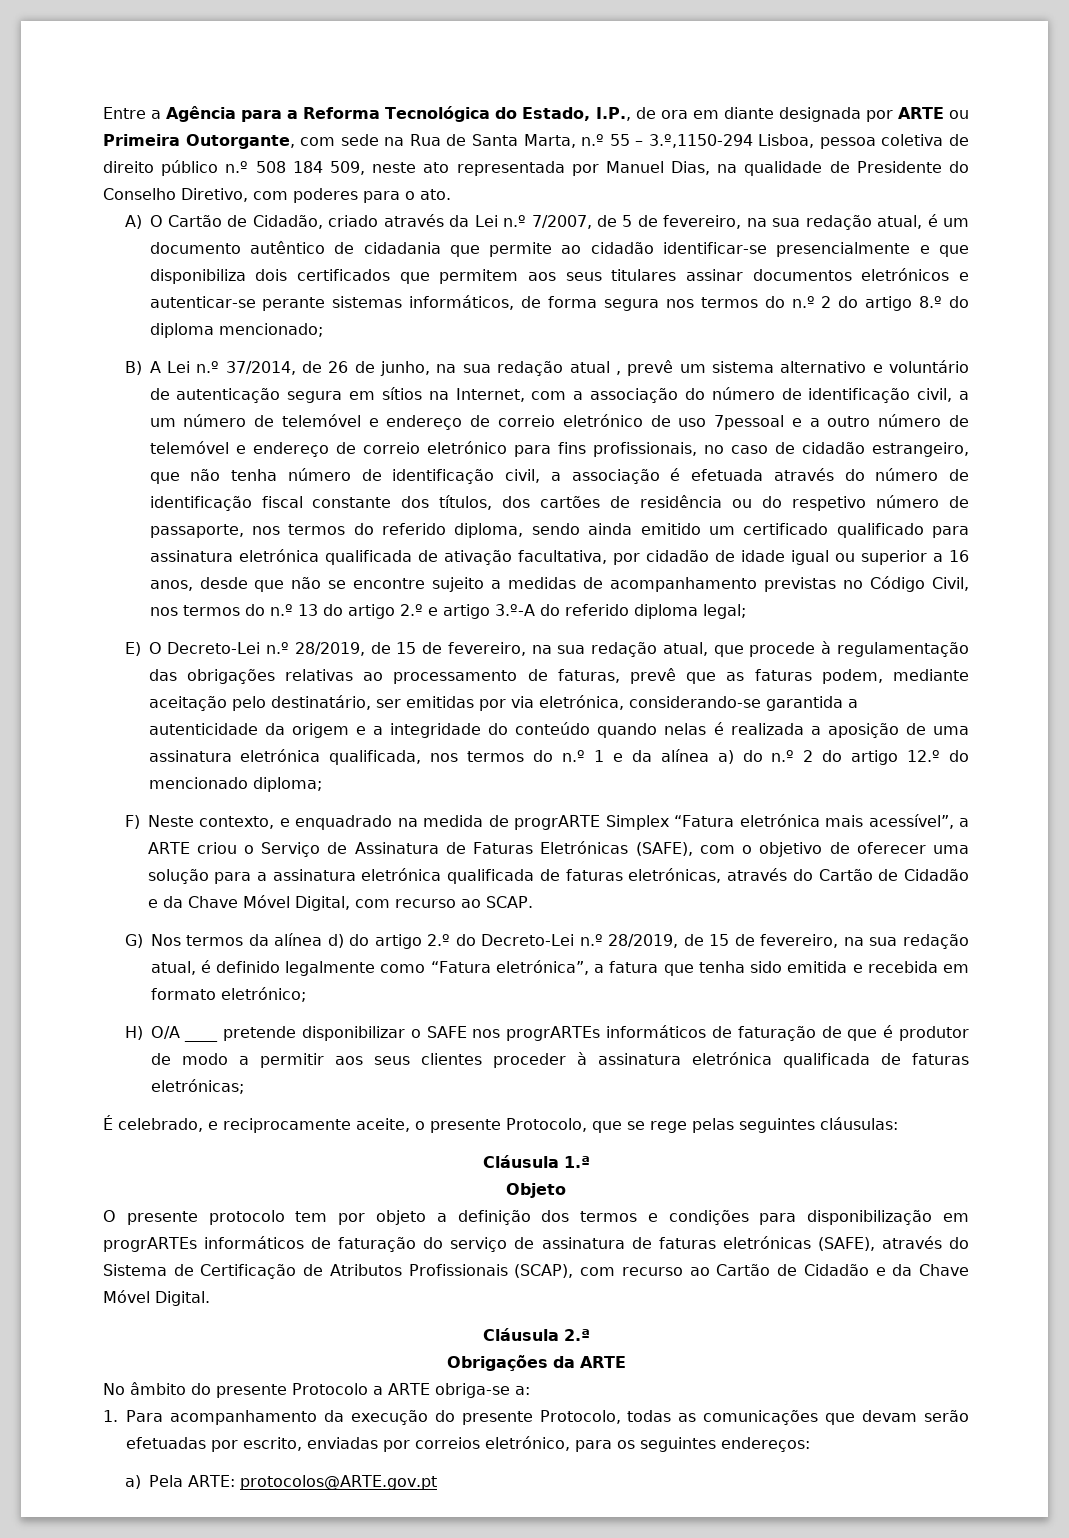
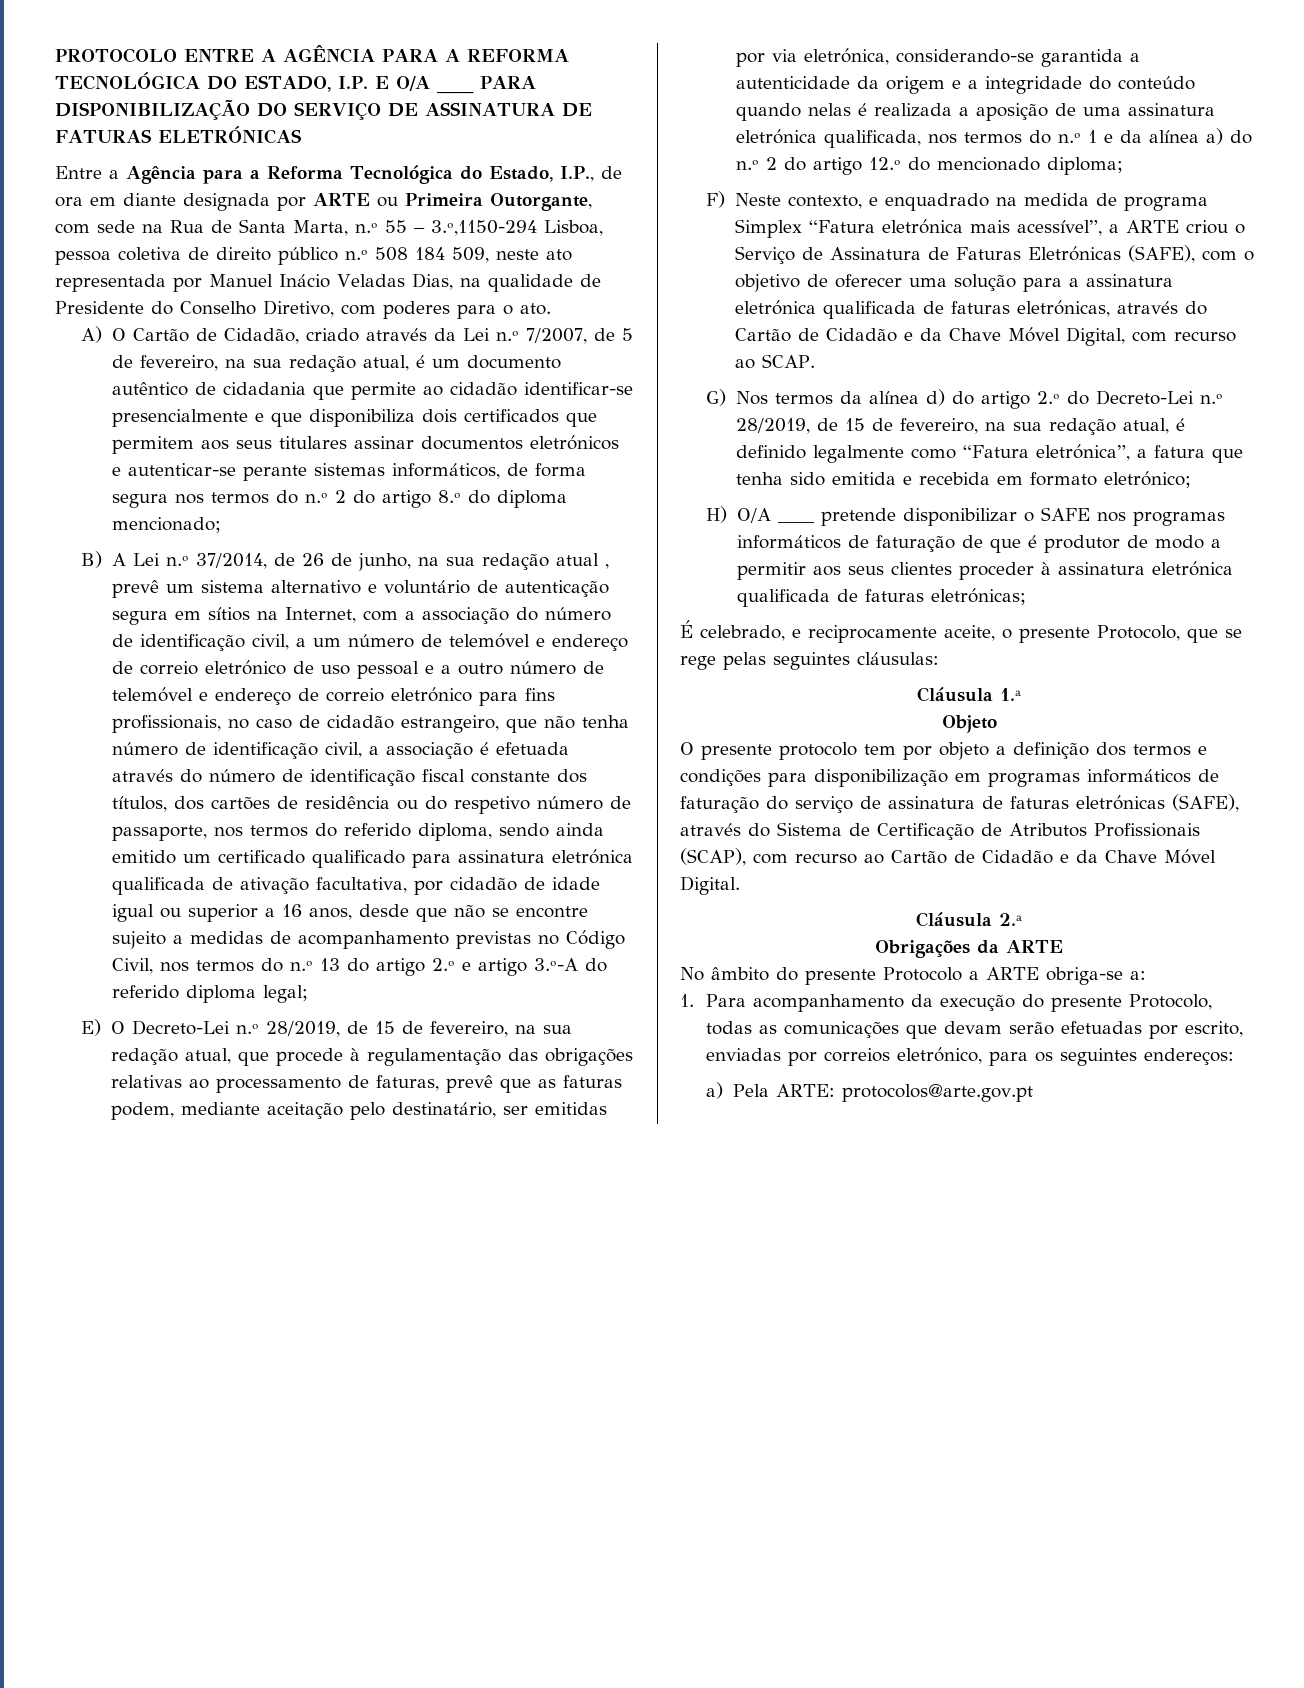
+ PROTOCOLO ENTRE A AGÊNCIA PARA A REFORMA TECNOLÓGICA DO ESTADO, I.P. E O/A ____ PARA DISPONIBILIZAÇÃO DO SERVIÇO DE ASSINATURA DE FATURAS ELETRÓNICAS
- Entre a Agência para a Reforma Tecnológica do Estado, I.P., de ora em diante designada por ARTE ou Primeira Outorgante, com sede na Rua de Santa Marta, n.º 55 – 3.º,1150-294 Lisboa, pessoa coletiva de direito público n.º 508 184 509, neste ato representada por Manuel Dias, na qualidade de Presidente do Conselho Diretivo, com poderes para o ato.
+ Entre a Agência para a Reforma Tecnológica do Estado, I.P., de ora em diante designada por ARTE ou Primeira Outorgante, com sede na Rua de Santa Marta, n.º 55 – 3.º,1150-294 Lisboa, pessoa coletiva de direito público n.º 508 184 509, neste ato representada por Manuel Inácio Veladas Dias, na qualidade de Presidente do Conselho Diretivo, com poderes para o ato.
- B) A Lei n.º 37/2014, de 26 de junho, na sua redação atual , prevê um sistema alternativo e voluntário de autenticação segura em sítios na Internet, com a associação do número de identificação civil, a um número de telemóvel e endereço de correio eletrónico de uso 7pessoal e a outro número de telemóvel e endereço de correio eletrónico para fins profissionais, no caso de cidadão estrangeiro, que não tenha número de identificação civil, a associação é efetuada através do número de identificação fiscal constante dos títulos, dos cartões de residência ou do respetivo número de passaporte, nos termos do referido diploma, sendo ainda emitido um certificado qualificado para assinatura eletrónica qualificada de ativação facultativa, por cidadão de idade igual ou superior a 16 anos, desde que não se encontre sujeito a medidas de acompanhamento previstas no Código Civil, nos termos do n.º 13 do artigo 2.º e artigo 3.º-A do referido diploma legal;
+ B) A Lei n.º 37/2014, de 26 de junho, na sua redação atual , prevê um sistema alternativo e voluntário de autenticação segura em sítios na Internet, com a associação do número de identificação civil, a um número de telemóvel e endereço de correio eletrónico de uso pessoal e a outro número de telemóvel e endereço de correio eletrónico para fins profissionais, no caso de cidadão estrangeiro, que não tenha número de identificação civil, a associação é efetuada através do número de identificação fiscal constante dos títulos, dos cartões de residência ou do respetivo número de passaporte, nos termos do referido diploma, sendo ainda emitido um certificado qualificado para assinatura eletrónica qualificada de ativação facultativa, por cidadão de idade igual ou superior a 16 anos, desde que não se encontre sujeito a medidas de acompanhamento previstas no Código Civil, nos termos do n.º 13 do artigo 2.º e artigo 3.º-A do referido diploma legal;
- F) Neste contexto, e enquadrado na medida de progrARTE Simplex “Fatura eletrónica mais acessível”, a ARTE criou o Serviço de Assinatura de Faturas Eletrónicas (SAFE), com o objetivo de oferecer uma solução para a assinatura eletrónica qualificada de faturas eletrónicas, através do Cartão de Cidadão e da Chave Móvel Digital, com recurso ao SCAP.
+ F) Neste contexto, e enquadrado na medida de programa Simplex “Fatura eletrónica mais acessível”, a ARTE criou o Serviço de Assinatura de Faturas Eletrónicas (SAFE), com o objetivo de oferecer uma solução para a assinatura eletrónica qualificada de faturas eletrónicas, através do Cartão de Cidadão e da Chave Móvel Digital, com recurso ao SCAP.
- H) O/A ____ pretende disponibilizar o SAFE nos progrARTEs informáticos de faturação de que é produtor de modo a permitir aos seus clientes proceder à assinatura eletrónica qualificada de faturas eletrónicas;
+ H) O/A ____ pretende disponibilizar o SAFE nos programas informáticos de faturação de que é produtor de modo a permitir aos seus clientes proceder à assinatura eletrónica qualificada de faturas eletrónicas;
- O presente protocolo tem por objeto a definição dos termos e condições para disponibilização em progrARTEs informáticos de faturação do serviço de assinatura de faturas eletrónicas (SAFE), através do Sistema de Certificação de Atributos Profissionais (SCAP), com recurso ao Cartão de Cidadão e da Chave Móvel Digital.
+ O presente protocolo tem por objeto a definição dos termos e condições para disponibilização em programas informáticos de faturação do serviço de assinatura de faturas eletrónicas (SAFE), através do Sistema de Certificação de Atributos Profissionais (SCAP), com recurso ao Cartão de Cidadão e da Chave Móvel Digital.
- a) Pela ARTE: protocolos@ARTE.gov.pt
+ a) Pela ARTE: protocolos@arte.gov.pt

